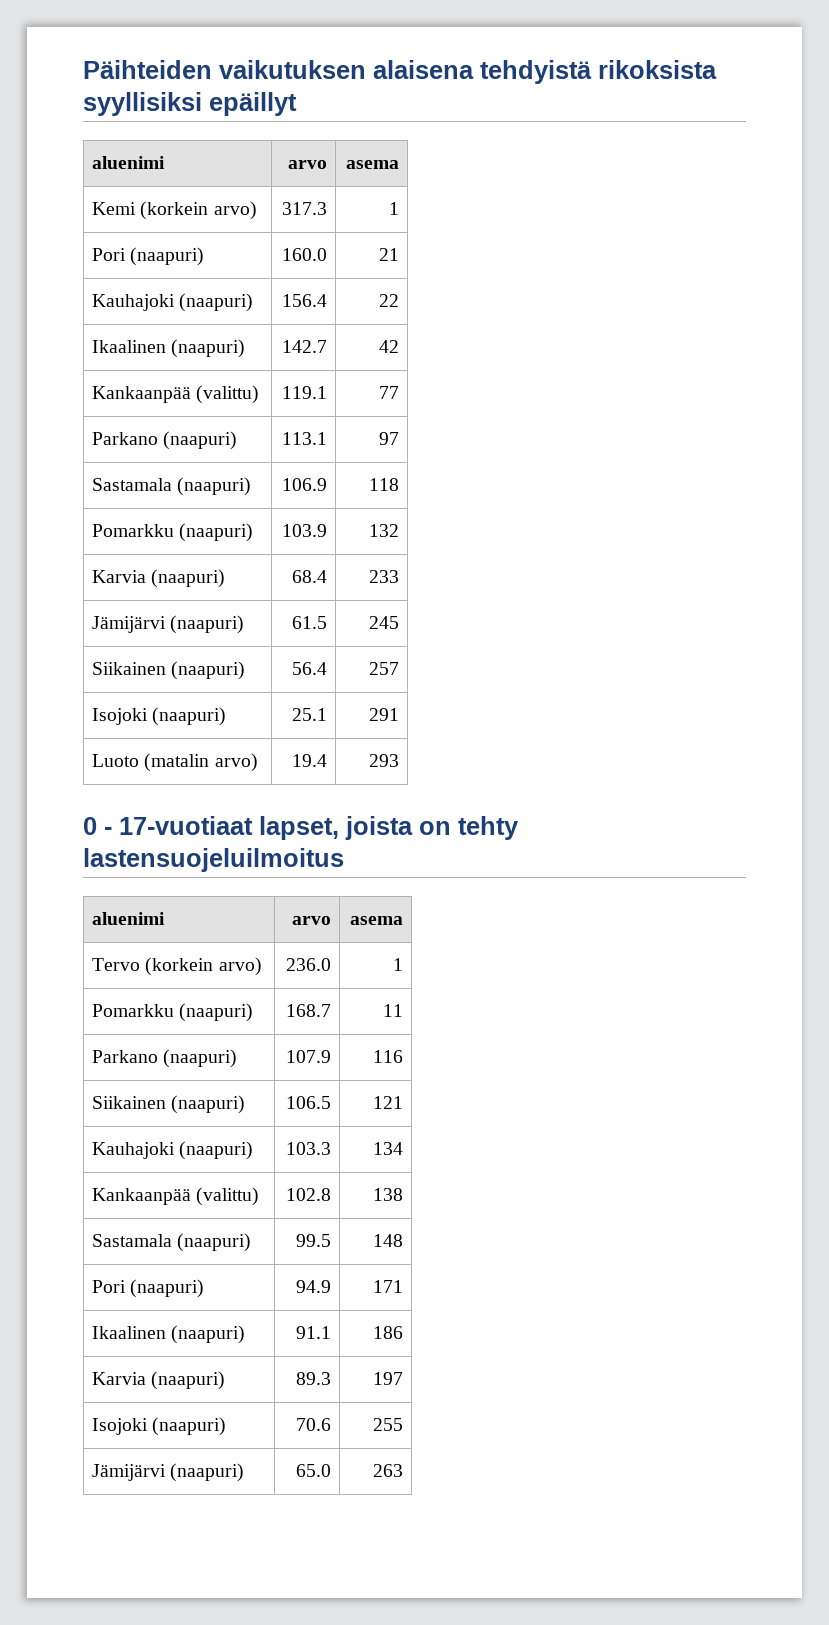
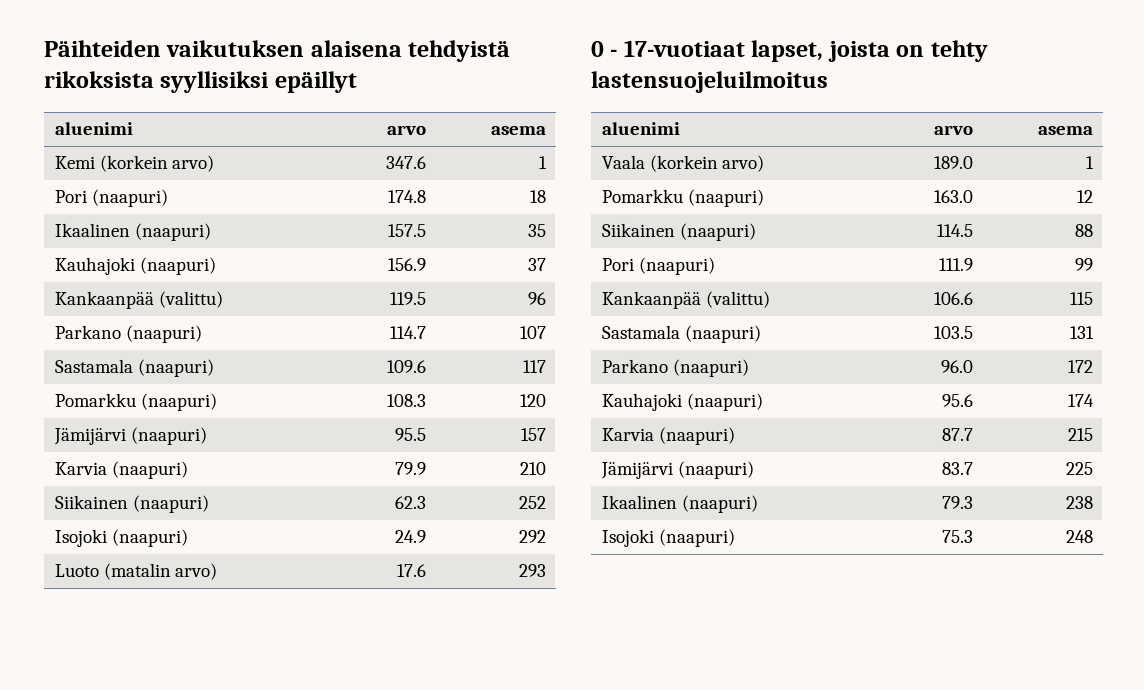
- Kemi (korkein arvo) | 317.3 | 1
+ Kemi (korkein arvo) | 347.6 | 1
- Pori (naapuri) | 160.0 | 21
- Kauhajoki (naapuri) | 156.4 | 22
- Ikaalinen (naapuri) | 142.7 | 42
- Kankaanpää (valittu) | 119.1 | 77
- Parkano (naapuri) | 113.1 | 97
- Sastamala (naapuri) | 106.9 | 118
- Pomarkku (naapuri) | 103.9 | 132
- Karvia (naapuri) | 68.4 | 233
- Jämijärvi (naapuri) | 61.5 | 245
- Siikainen (naapuri) | 56.4 | 257
- Isojoki (naapuri) | 25.1 | 291
+ Pori (naapuri) | 174.8 | 18
+ Ikaalinen (naapuri) | 157.5 | 35
+ Kauhajoki (naapuri) | 156.9 | 37
+ Kankaanpää (valittu) | 119.5 | 96
+ Parkano (naapuri) | 114.7 | 107
+ Sastamala (naapuri) | 109.6 | 117
+ Pomarkku (naapuri) | 108.3 | 120
+ Jämijärvi (naapuri) | 95.5 | 157
+ Karvia (naapuri) | 79.9 | 210
+ Siikainen (naapuri) | 62.3 | 252
+ Isojoki (naapuri) | 24.9 | 292
- Luoto (matalin arvo) | 19.4 | 293
+ Luoto (matalin arvo) | 17.6 | 293
- Tervo (korkein arvo) | 236.0 | 1
+ Vaala (korkein arvo) | 189.0 | 1
- Pomarkku (naapuri) | 168.7 | 11
- Parkano (naapuri) | 107.9 | 116
- Siikainen (naapuri) | 106.5 | 121
- Kauhajoki (naapuri) | 103.3 | 134
- Kankaanpää (valittu) | 102.8 | 138
- Sastamala (naapuri) | 99.5 | 148
- Pori (naapuri) | 94.9 | 171
- Ikaalinen (naapuri) | 91.1 | 186
- Karvia (naapuri) | 89.3 | 197
- Isojoki (naapuri) | 70.6 | 255
- Jämijärvi (naapuri) | 65.0 | 263
+ Pomarkku (naapuri) | 163.0 | 12
+ Siikainen (naapuri) | 114.5 | 88
+ Pori (naapuri) | 111.9 | 99
+ Kankaanpää (valittu) | 106.6 | 115
+ Sastamala (naapuri) | 103.5 | 131
+ Parkano (naapuri) | 96.0 | 172
+ Kauhajoki (naapuri) | 95.6 | 174
+ Karvia (naapuri) | 87.7 | 215
+ Jämijärvi (naapuri) | 83.7 | 225
+ Ikaalinen (naapuri) | 79.3 | 238
+ Isojoki (naapuri) | 75.3 | 248

